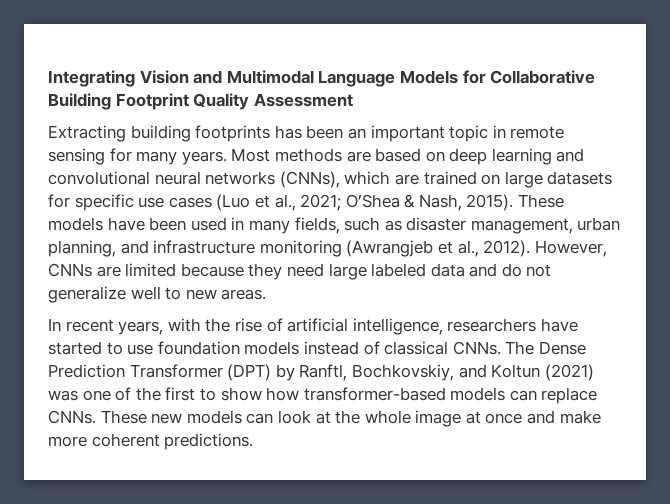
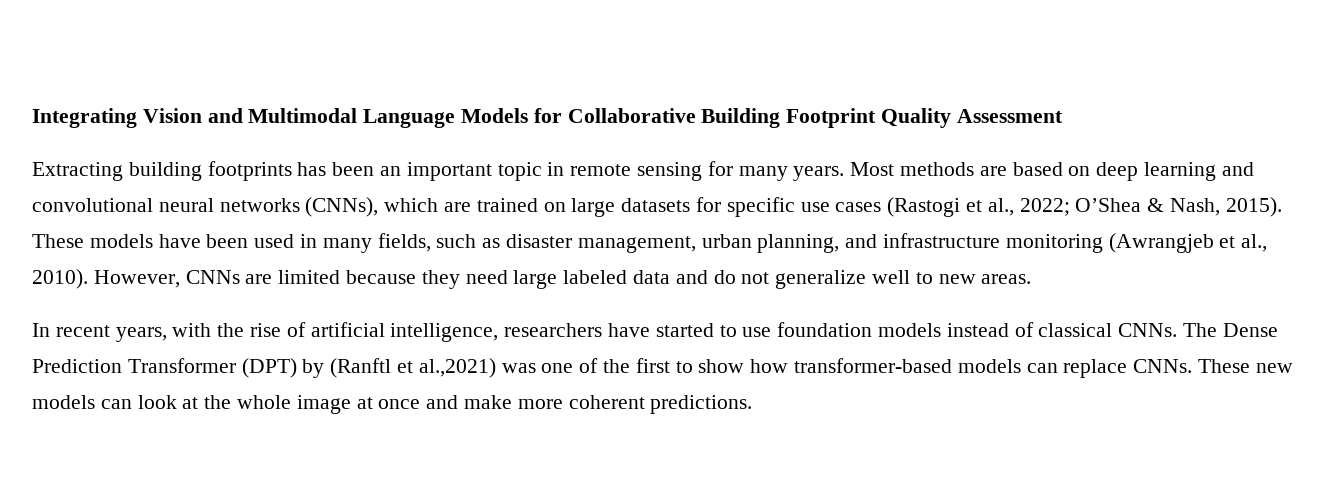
- Most methods are based on deep learning and convolutional neural networks (CNNs), which are trained on large datasets for specific use cases (Luo et al., 2021; O’Shea & Nash, 2015).
+ Most methods are based on deep learning and convolutional neural networks (CNNs), which are trained on large datasets for specific use cases (Rastogi et al., 2022; O’Shea & Nash, 2015).
- These models have been used in many fields, such as disaster management, urban planning, and infrastructure monitoring (Awrangjeb et al., 2012).
+ These models have been used in many fields, such as disaster management, urban planning, and infrastructure monitoring (Awrangjeb et al., 2010).
- The Dense Prediction Transformer (DPT) by Ranftl, Bochkovskiy, and Koltun (2021) was one of the first to show how transformer-based models can replace CNNs.
+ The Dense Prediction Transformer (DPT) by (Ranftl et al.,2021) was one of the first to show how transformer-based models can replace CNNs.

